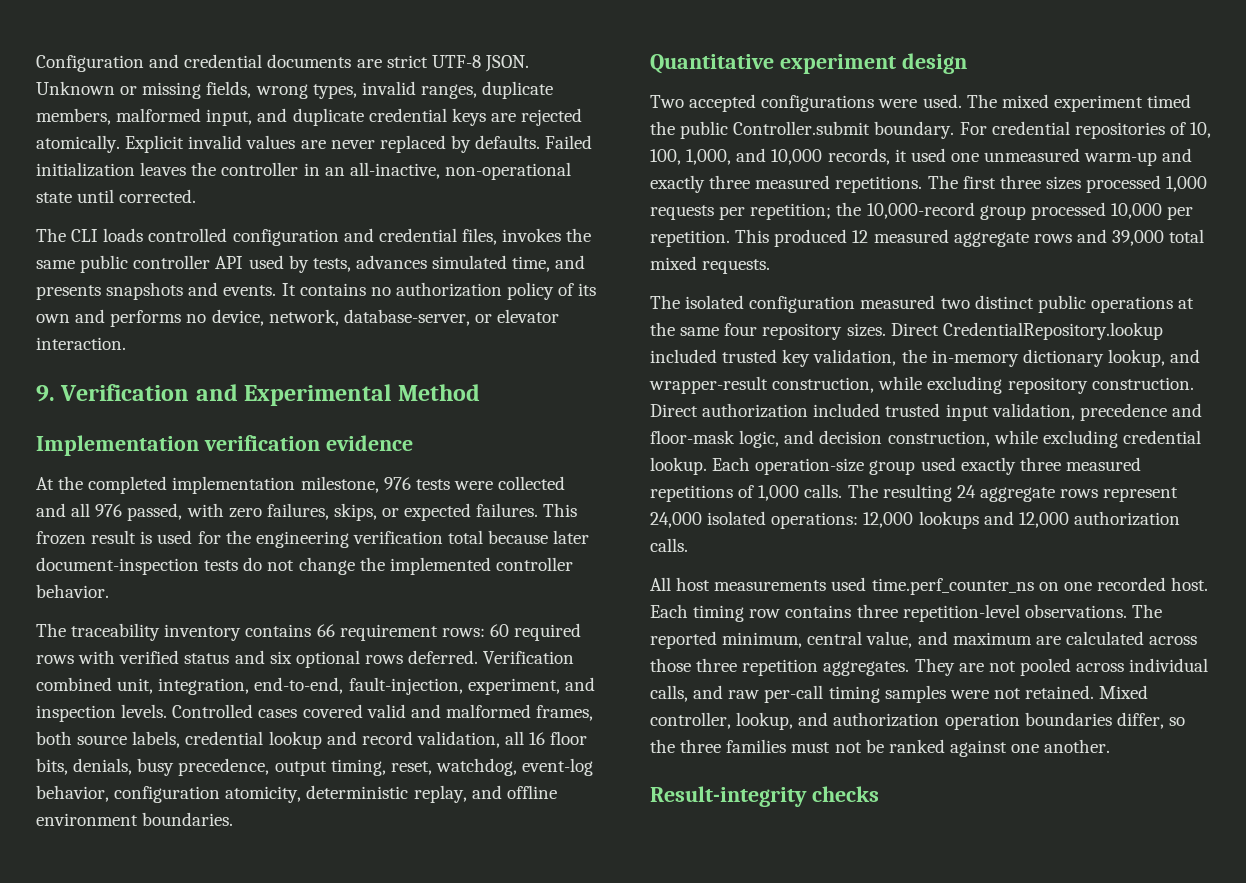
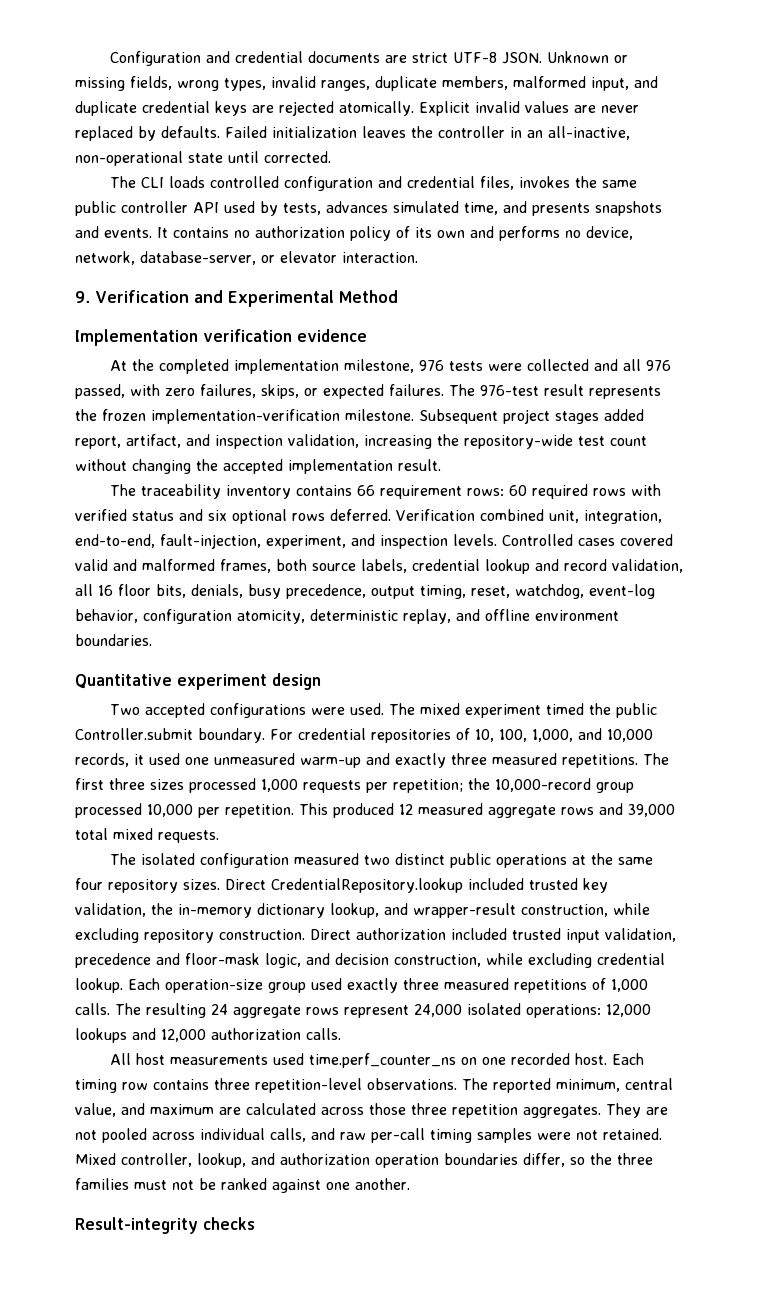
- This frozen result is used for the engineering verification total because later document-inspection tests do not change the implemented controller behavior.
+ The 976-test result represents the frozen implementation-verification milestone. Subsequent project stages added report, artifact, and inspection validation, increasing the repository-wide test count without changing the accepted implementation result.

